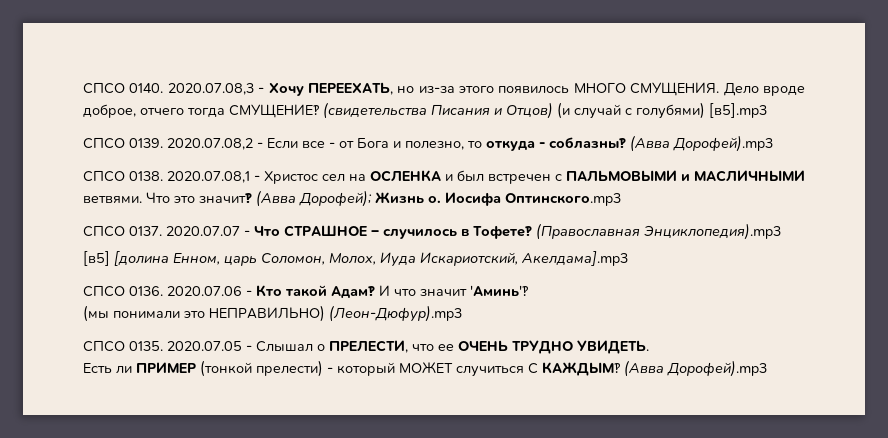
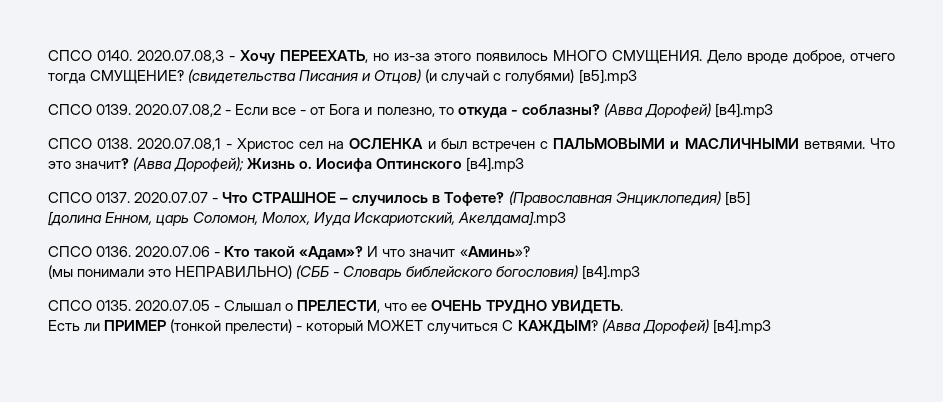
- 2020.07.08,2 - Если все - от Бога и полезно, то откуда - соблазны‽ (Авва Дорофей).mp3
+ 2020.07.08,2 - Если все - от Бога и полезно, то откуда - соблазны‽ (Авва Дорофей) [в4].mp3
- Иосифа Оптинского.mp3
+ Иосифа Оптинского [в4].mp3
- 2020.07.07 - Что СТРАШНОЕ – случилось в Тофете‽ (Православная Энциклопедия).mp3
- [в5] [долина Енном, царь Соломон, Молох, Иуда Искариотский, Акелдама].mp3
+ 2020.07.07 - Что СТРАШНОЕ – случилось в Тофете‽ (Православная Энциклопедия) [в5]
+ [долина Енном, царь Соломон, Молох, Иуда Искариотский, Акелдама].mp3
- 2020.07.06 - Кто такой Адам‽ И что значит 'Аминь'‽
+ 2020.07.06 - Кто такой «Адам»‽ И что значит «Аминь»‽
- (мы понимали это НЕПРАВИЛЬНО) (Леон-Дюфур).mp3
+ (мы понимали это НЕПРАВИЛЬНО) (СББ - Словарь библейского богословия) [в4].mp3
- Есть ли ПРИМЕР (тонкой прелести) - который МОЖЕТ случиться С КАЖДЫМ‽ (Авва Дорофей).mp3
+ Есть ли ПРИМЕР (тонкой прелести) - который МОЖЕТ случиться С КАЖДЫМ‽ (Авва Дорофей) [в4].mp3

